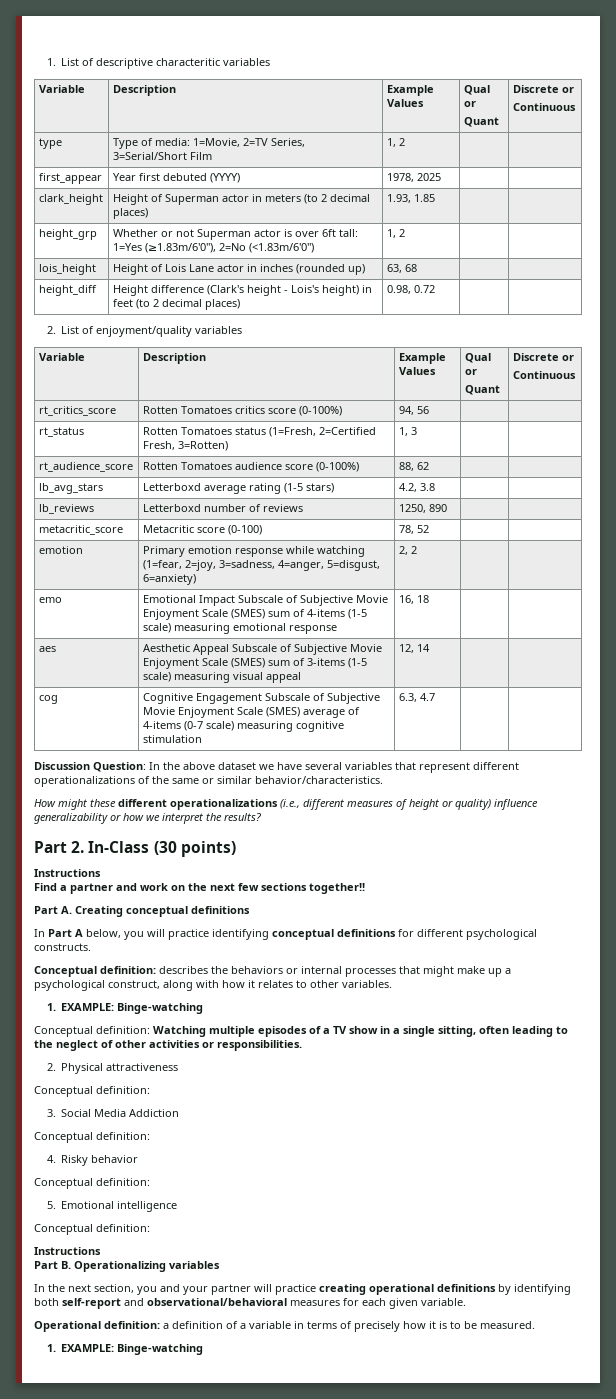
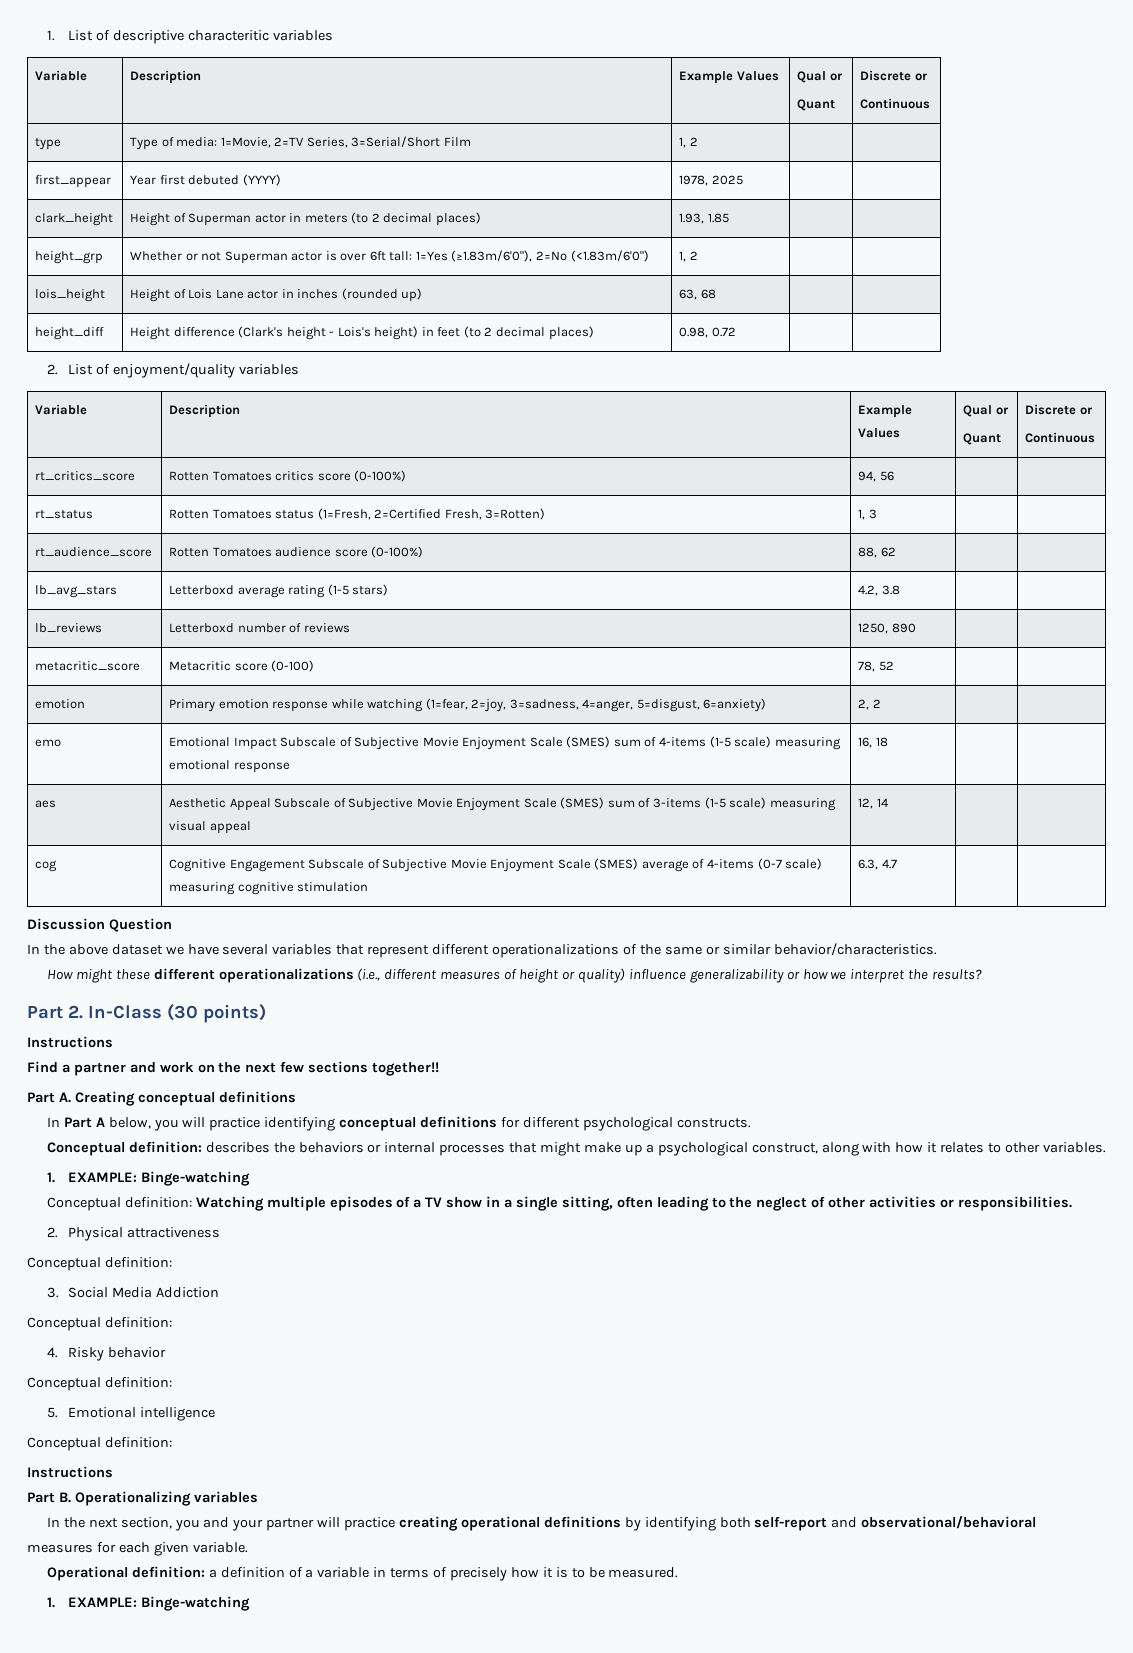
- Discussion Question: In the above dataset we have several variables that represent different operationalizations of the same or similar behavior/characteristics.
+ Discussion Question
+ In the above dataset we have several variables that represent different operationalizations of the same or similar behavior/characteristics.

